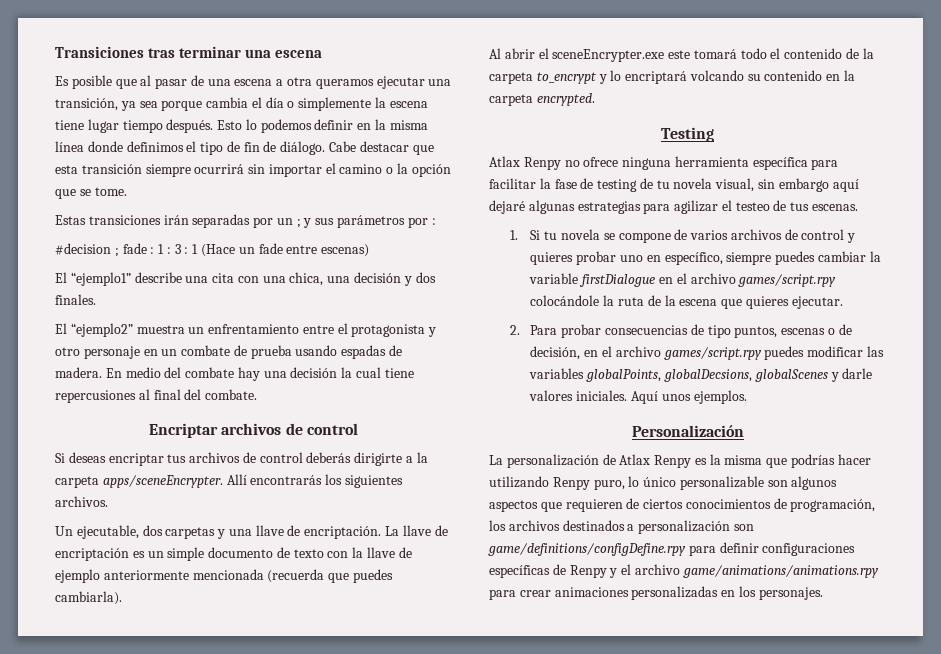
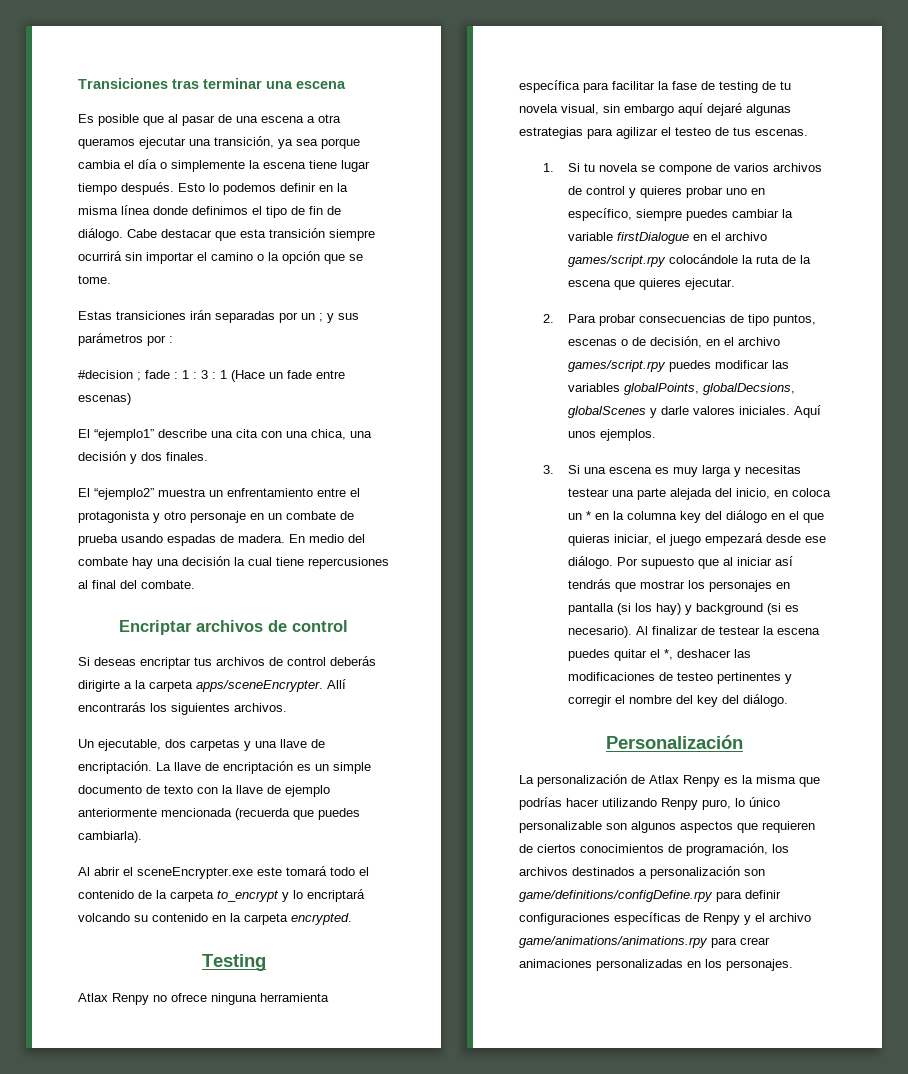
+ 3. Si una escena es muy larga y necesitas testear una parte alejada del inicio, en coloca un * en la columna key del diálogo en el que quieras iniciar, el juego empezará desde ese diálogo. Por supuesto que al iniciar así tendrás que mostrar los personajes en pantalla (si los hay) y background (si es necesario). Al finalizar de testear la escena puedes quitar el *, deshacer las modificaciones de testeo pertinentes y corregir el nombre del key del diálogo.

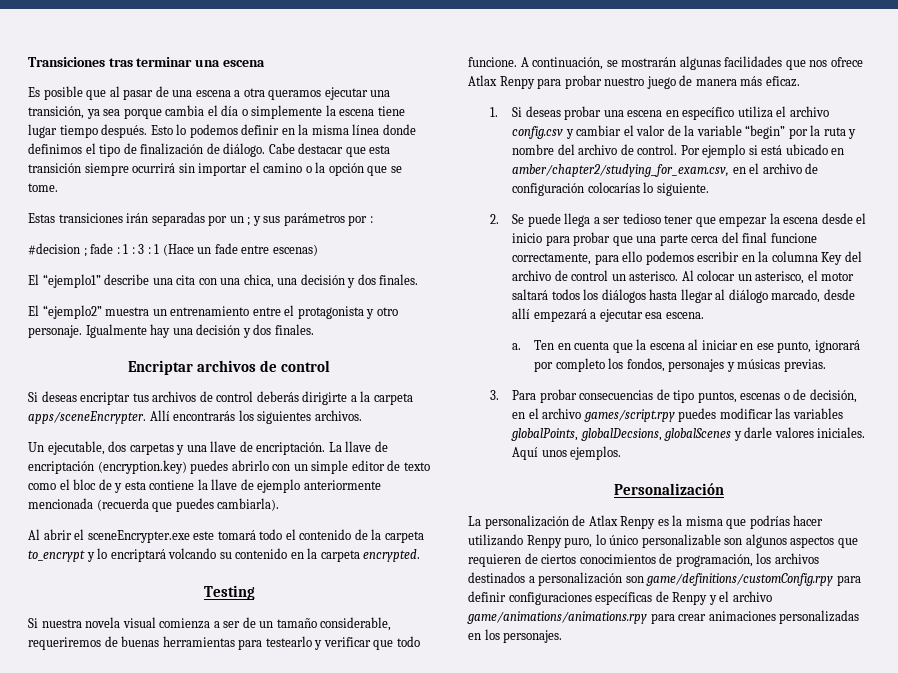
- Esto lo podemos definir en la misma línea donde definimos el tipo de fin de diálogo.
+ Esto lo podemos definir en la misma línea donde definimos el tipo de finalización de diálogo.
- El “ejemplo2” muestra un enfrentamiento entre el protagonista y otro personaje en un combate de prueba usando espadas de madera. En medio del combate hay una decisión la cual tiene repercusiones al final del combate.
+ El “ejemplo2” muestra un entrenamiento entre el protagonista y otro personaje. Igualmente hay una decisión y dos finales.
- La llave de encriptación es un simple documento de texto con la llave de ejemplo anteriormente mencionada (recuerda que puedes cambiarla).
+ La llave de encriptación (encryption.key) puedes abrirlo con un simple editor de texto como el bloc de y esta contiene la llave de ejemplo anteriormente mencionada (recuerda que puedes cambiarla).
- Atlax Renpy no ofrece ninguna herramienta específica para facilitar la fase de testing de tu novela visual, sin embargo aquí dejaré algunas estrategias para agilizar el testeo de tus escenas.
- 1. Si tu novela se compone de varios archivos de control y quieres probar uno en específico, siempre puedes cambiar la variable firstDialogue en el archivo games/script.rpy colocándole la ruta de la escena que quieres ejecutar.
- 2. Para probar consecuencias de tipo puntos, escenas o de decisión, en el archivo games/script.rpy puedes modificar las variables globalPoints, globalDecsions, globalScenes y darle valores iniciales.
+ Si nuestra novela visual comienza a ser de un tamaño considerable, requeriremos de buenas herramientas para testearlo y verificar que todo funcione. A continuación, se mostrarán algunas facilidades que nos ofrece Atlax Renpy para probar nuestro juego de manera más eficaz.
+ 1. Si deseas probar una escena en específico utiliza el archivo config.csv y cambiar el valor de la variable “begin” por la ruta y nombre del archivo de control. Por ejemplo si está ubicado en amber/chapter2/studying_for_exam.csv, en el archivo de configuración colocarías lo siguiente.
+ 2. Se puede llega a ser tedioso tener que empezar la escena desde el inicio para probar que una parte cerca del final funcione correctamente, para ello podemos escribir en la columna Key del archivo de control un asterisco. Al colocar un asterisco, el motor saltará todos los diálogos hasta llegar al diálogo marcado, desde allí empezará a ejecutar esa escena.
+ a. Ten en cuenta que la escena al iniciar en ese punto, ignorará por completo los fondos, personajes y músicas previas.
+ 3. Para probar consecuencias de tipo puntos, escenas o de decisión, en el archivo games/script.rpy puedes modificar las variables globalPoints, globalDecsions, globalScenes y darle valores iniciales.
- 3. Si una escena es muy larga y necesitas testear una parte alejada del inicio, en coloca un * en la columna key del diálogo en el que quieras iniciar, el juego empezará desde ese diálogo. Por supuesto que al iniciar así tendrás que mostrar los personajes en pantalla (si los hay) y background (si es necesario). Al finalizar de testear la escena puedes quitar el *, deshacer las modificaciones de testeo pertinentes y corregir el nombre del key del diálogo.
- La personalización de Atlax Renpy es la misma que podrías hacer utilizando Renpy puro, lo único personalizable son algunos aspectos que requieren de ciertos conocimientos de programación, los archivos destinados a personalización son game/definitions/configDefine.rpy para definir configuraciones específicas de Renpy y el archivo game/animations/animations.rpy para crear animaciones personalizadas en los personajes.
+ La personalización de Atlax Renpy es la misma que podrías hacer utilizando Renpy puro, lo único personalizable son algunos aspectos que requieren de ciertos conocimientos de programación, los archivos destinados a personalización son game/definitions/customConfig.rpy para definir configuraciones específicas de Renpy y el archivo game/animations/animations.rpy para crear animaciones personalizadas en los personajes.

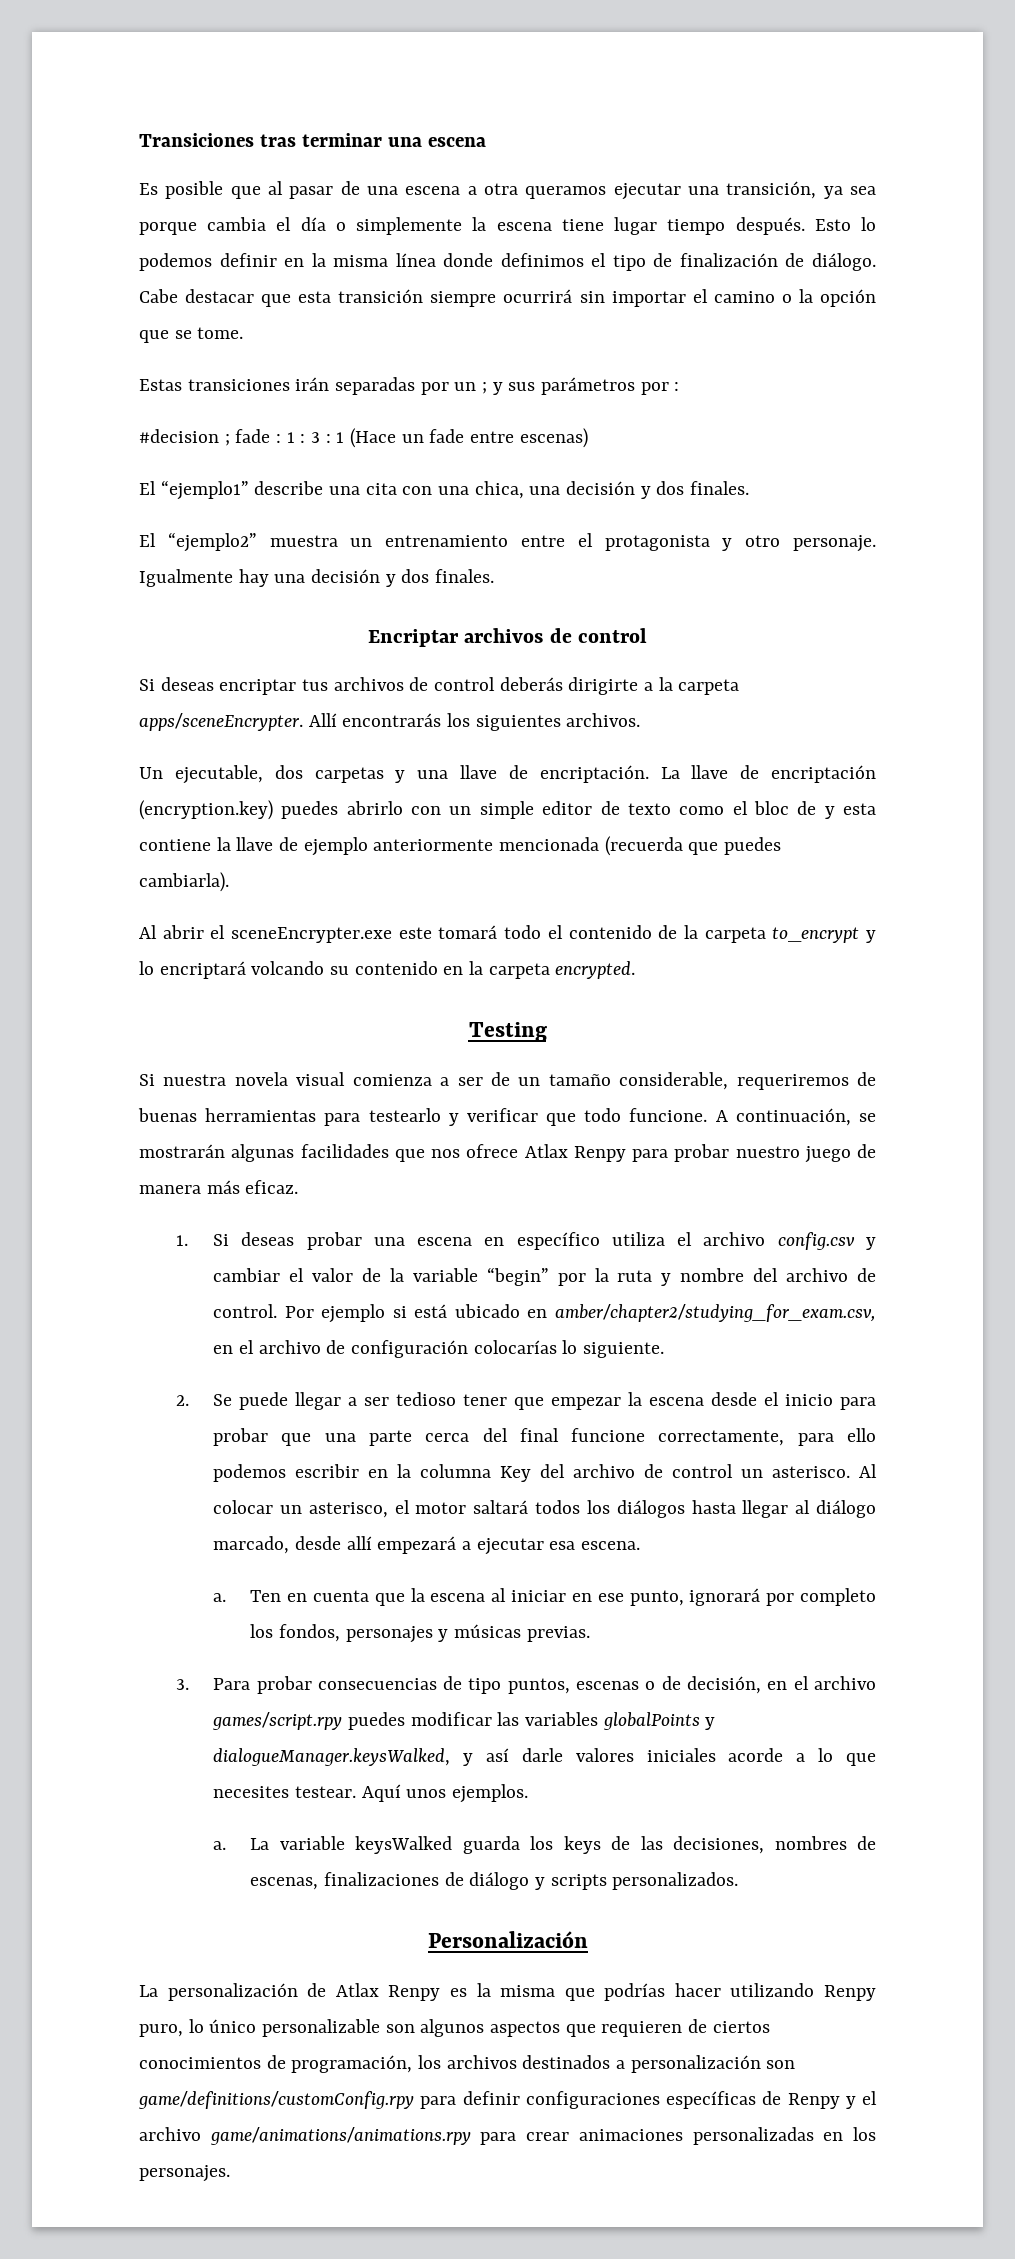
- 2. Se puede llega a ser tedioso tener que empezar la escena desde el inicio para probar que una parte cerca del final funcione correctamente, para ello podemos escribir en la columna Key del archivo de control un asterisco.
+ 2. Se puede llegar a ser tedioso tener que empezar la escena desde el inicio para probar que una parte cerca del final funcione correctamente, para ello podemos escribir en la columna Key del archivo de control un asterisco.
- 3. Para probar consecuencias de tipo puntos, escenas o de decisión, en el archivo games/script.rpy puedes modificar las variables globalPoints, globalDecsions, globalScenes y darle valores iniciales. Aquí unos ejemplos.
+ 3. Para probar consecuencias de tipo puntos, escenas o de decisión, en el archivo games/script.rpy puedes modificar las variables globalPoints y dialogueManager.keysWalked, y así darle valores iniciales acorde a lo que necesites testear. Aquí unos ejemplos.
+ a. La variable keysWalked guarda los keys de las decisiones, nombres de escenas, finalizaciones de diálogo y scripts personalizados.

